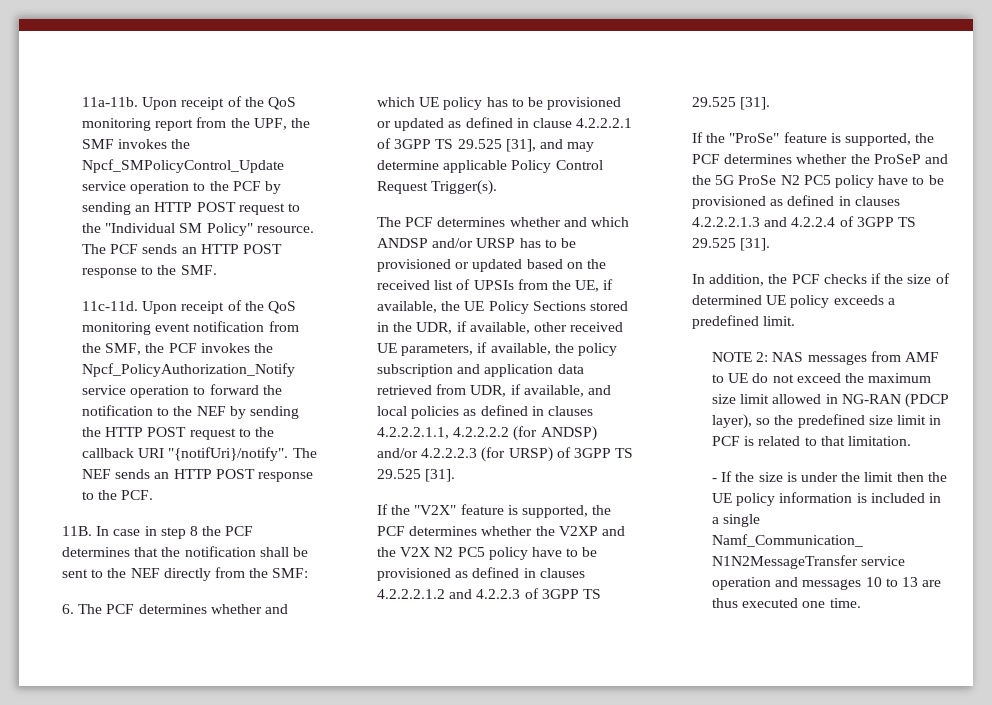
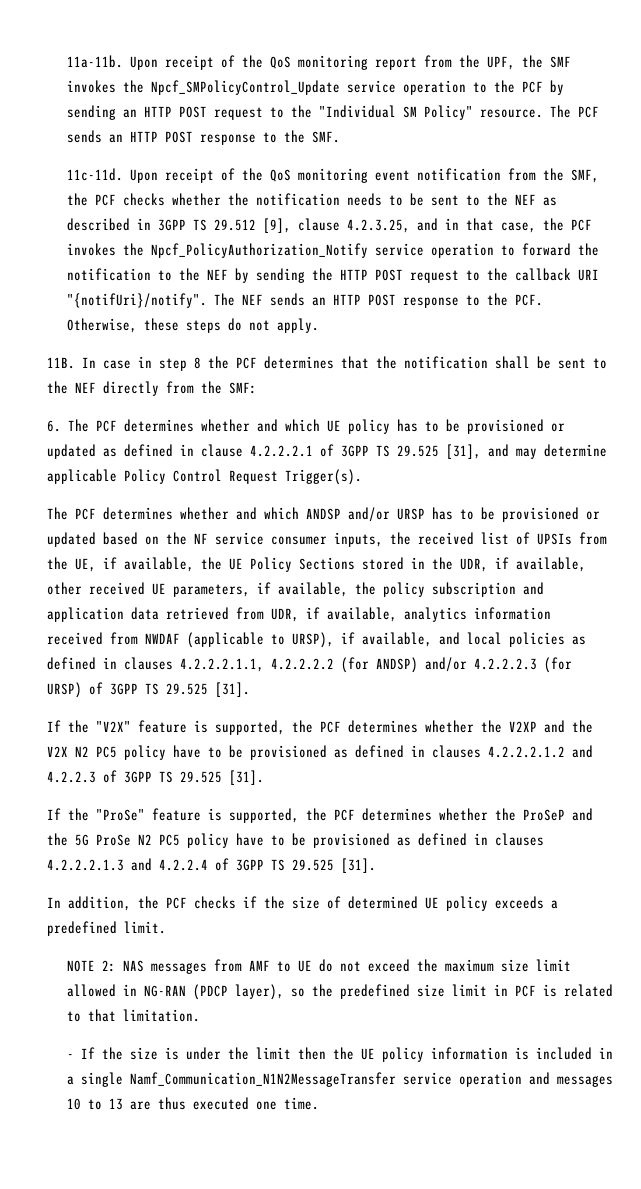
- Upon receipt of the QoS monitoring event notification from the SMF, the PCF invokes the Npcf_PolicyAuthorization_Notify service operation to forward the notification to the NEF by sending the HTTP POST request to the callback URI "{notifUri}/notify".
+ Upon receipt of the QoS monitoring event notification from the SMF, the PCF checks whether the notification needs to be sent to the NEF as described in 3GPP TS 29.512 [9], clause 4.2.3.25, and in that case, the PCF invokes the Npcf_PolicyAuthorization_Notify service operation to forward the notification to the NEF by sending the HTTP POST request to the callback URI "{notifUri}/notify".
- The NEF sends an HTTP POST response to the PCF.
+ The NEF sends an HTTP POST response to the PCF. Otherwise, these steps do not apply.
- The PCF determines whether and which ANDSP and/or URSP has to be provisioned or updated based on the received list of UPSIs from the UE, if available, the UE Policy Sections stored in the UDR, if available, other received UE parameters, if available, the policy subscription and application data retrieved from UDR, if available, and local policies as defined in clauses 4.2.2.2.1.1, 4.2.2.2.2 (for ANDSP) and/or 4.2.2.2.3 (for URSP) of 3GPP TS 29.525 [31].
+ The PCF determines whether and which ANDSP and/or URSP has to be provisioned or updated based on the NF service consumer inputs, the received list of UPSIs from the UE, if available, the UE Policy Sections stored in the UDR, if available, other received UE parameters, if available, the policy subscription and application data retrieved from UDR, if available, analytics information received from NWDAF (applicable to URSP), if available, and local policies as defined in clauses 4.2.2.2.1.1, 4.2.2.2.2 (for ANDSP) and/or 4.2.2.2.3 (for URSP) of 3GPP TS 29.525 [31].

